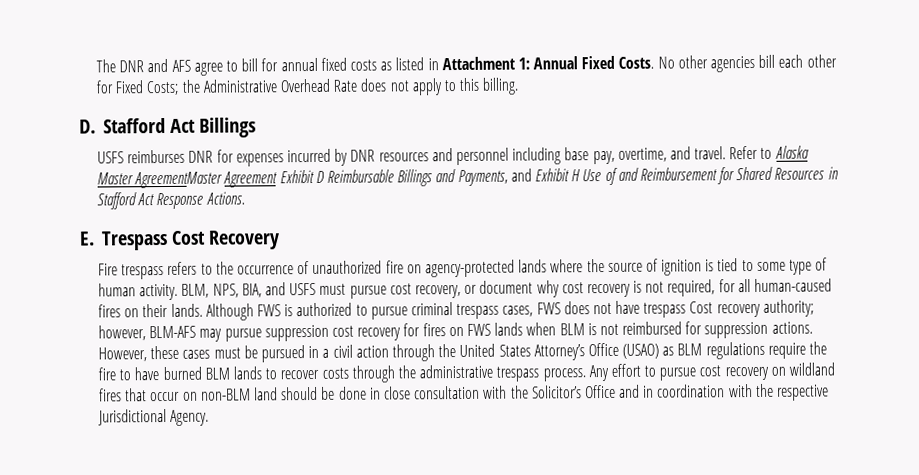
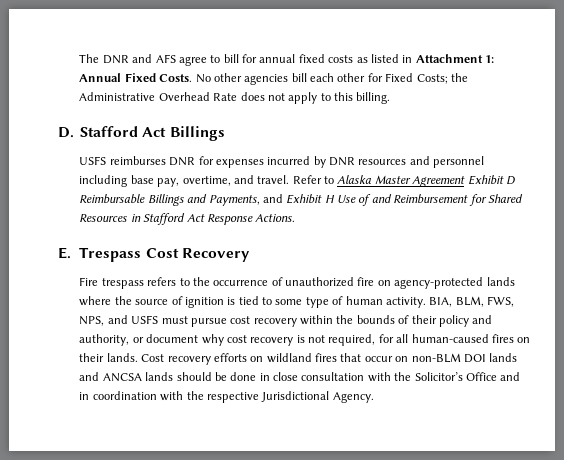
- Refer to Alaska Master AgreementMaster Agreement Exhibit D Reimbursable Billings and Payments, and Exhibit H Use of and Reimbursement for Shared Resources in Stafford Act Response Actions.
+ Refer to Alaska Master Agreement Exhibit D Reimbursable Billings and Payments, and Exhibit H Use of and Reimbursement for Shared Resources in Stafford Act Response Actions.
- BLM, NPS, BIA, and USFS must pursue cost recovery, or document why cost recovery is not required, for all human-caused fires on their lands.
+ BIA, BLM, FWS, NPS, and USFS must pursue cost recovery within the bounds of their policy and authority, or document why cost recovery is not required, for all human-caused fires on their lands.
- Although FWS is authorized to pursue criminal trespass cases, FWS does not have trespass Cost recovery authority; however, BLM-AFS may pursue suppression cost recovery for fires on FWS lands when BLM is not reimbursed for suppression actions. However, these cases must be pursued in a civil action through the United States Attorney’s Office (USAO) as BLM regulations require the fire to have burned BLM lands to recover costs through the administrative trespass process. Any effort to pursue cost recovery on wildland fires that occur on non-BLM land should be done in close consultation with the Solicitor’s Office and in coordination with the respective Jurisdictional Agency.
+ Cost recovery efforts on wildland fires that occur on non-BLM DOI lands and ANCSA lands should be done in close consultation with the Solicitor’s Office and in coordination with the respective Jurisdictional Agency.

